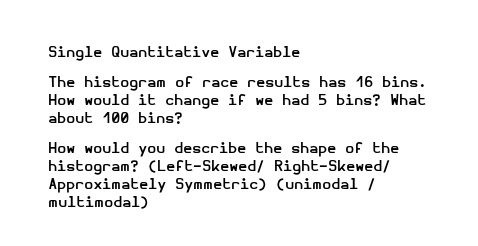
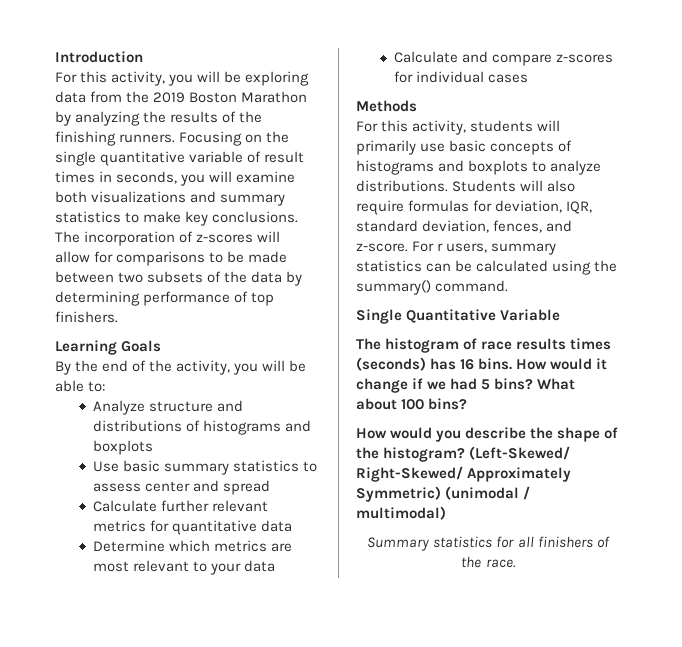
+ Introduction
+ For this activity, you will be exploring data from the 2019 Boston Marathon by analyzing the results of the finishing runners. Focusing on the single quantitative variable of result times in seconds, you will examine both visualizations and summary statistics to make key conclusions. The incorporation of z-scores will allow for comparisons to be made between two subsets of the data by determining performance of top finishers.
+ Learning Goals
+ By the end of the activity, you will be able to:
+ Analyze structure and distributions of histograms and boxplots
+ Use basic summary statistics to assess center and spread
+ Calculate further relevant metrics for quantitative data
+ Determine which metrics are most relevant to your data
+ Calculate and compare z-scores for individual cases
+ Methods
+ For this activity, students will primarily use basic concepts of histograms and boxplots to analyze distributions. Students will also require formulas for deviation, IQR, standard deviation, fences, and z-score. For r users, summary statistics can be calculated using the summary() command.
- The histogram of race results has 16 bins.
+ The histogram of race results times (seconds) has 16 bins.
+ Summary statistics for all finishers of the race.

